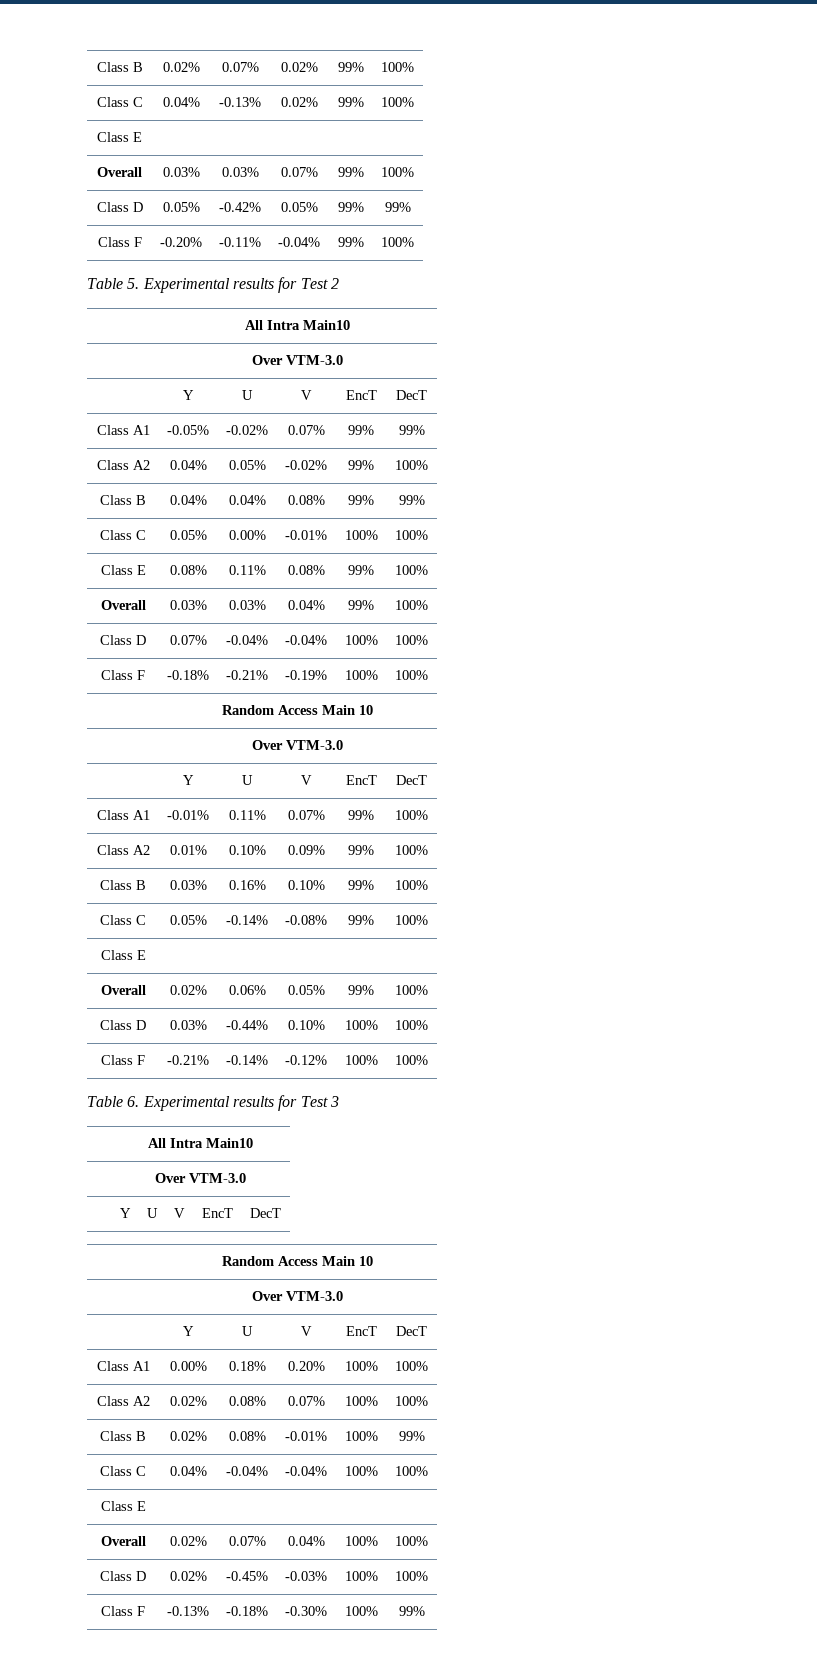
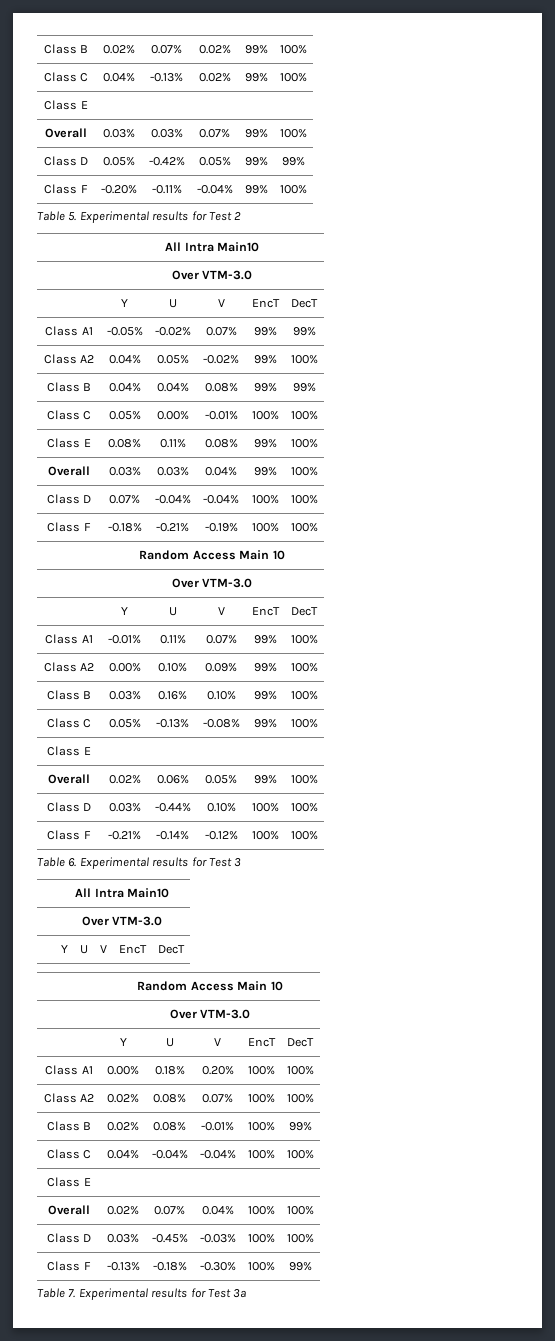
- Class A2 | 0.01% | 0.10% | 0.09% | 99% | 100%
+ Class A2 | 0.00% | 0.10% | 0.09% | 99% | 100%
- Class C | 0.05% | -0.14% | -0.08% | 99% | 100%
+ Class C | 0.05% | -0.13% | -0.08% | 99% | 100%
- Class D | 0.02% | -0.45% | -0.03% | 100% | 100%
+ Class D | 0.03% | -0.45% | -0.03% | 100% | 100%
+ Table 7. Experimental results for Test 3a

